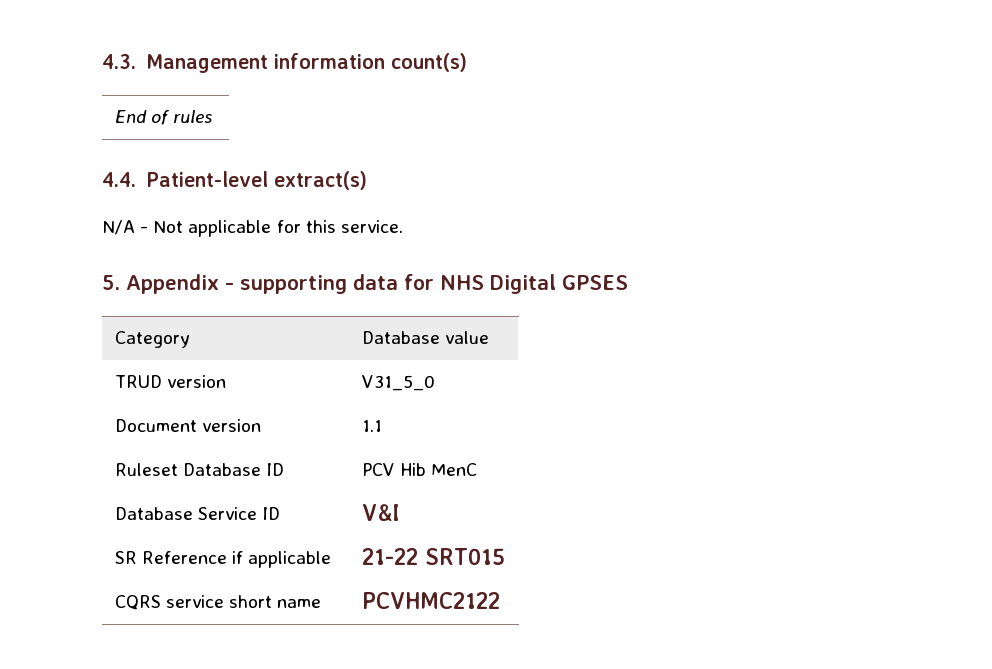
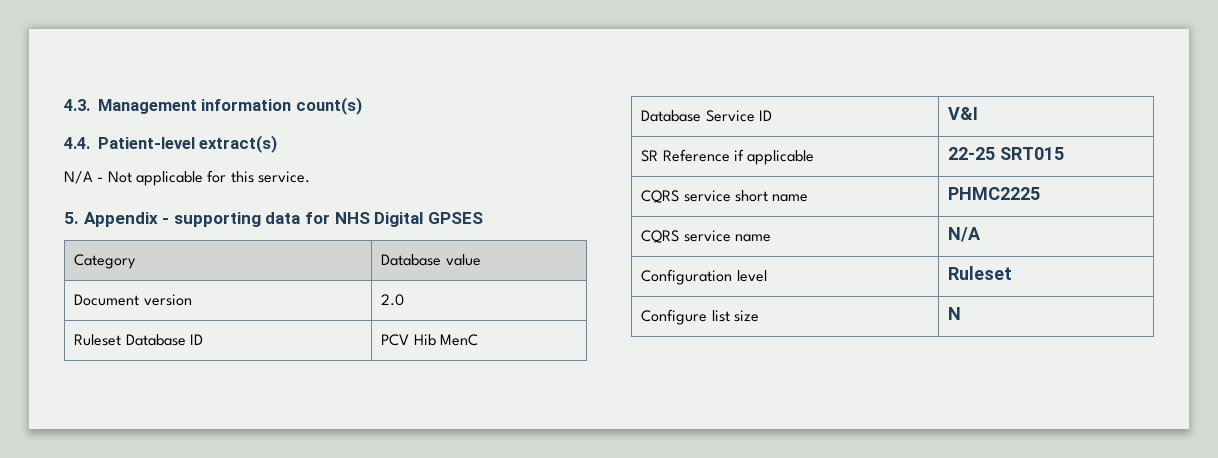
- End of rules
- TRUD version | V31_5_0
- Document version | 1.1
+ Document version | 2.0
- SR Reference if applicable | 21-22 SRT015
+ SR Reference if applicable | 22-25 SRT015
- CQRS service short name | PCVHMC2122
+ CQRS service short name | PHMC2225
+ CQRS service name | N/A
+ Configuration level | Ruleset
+ Configure list size | N

